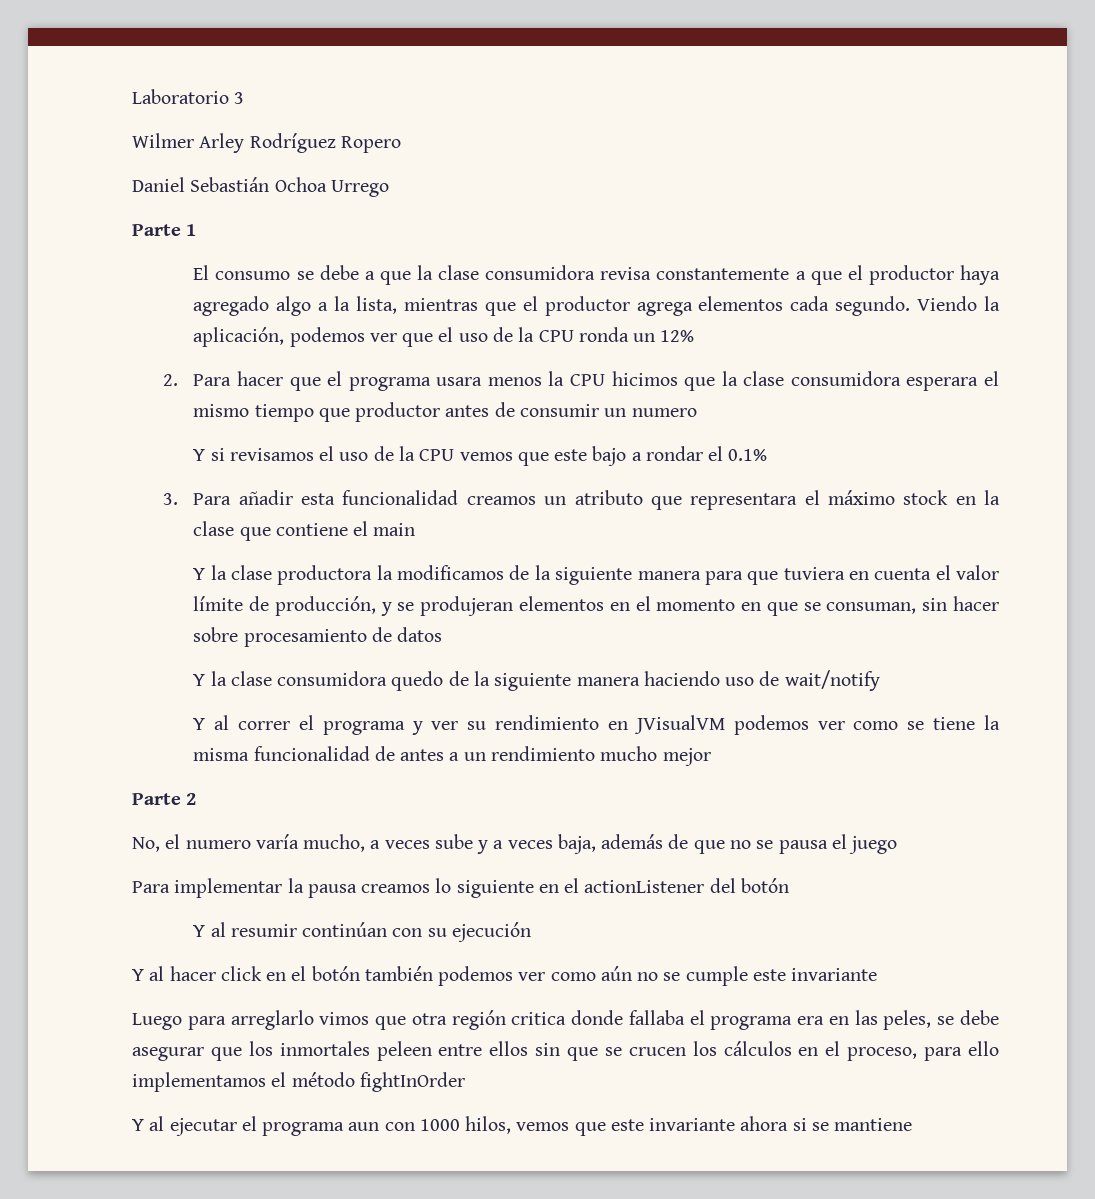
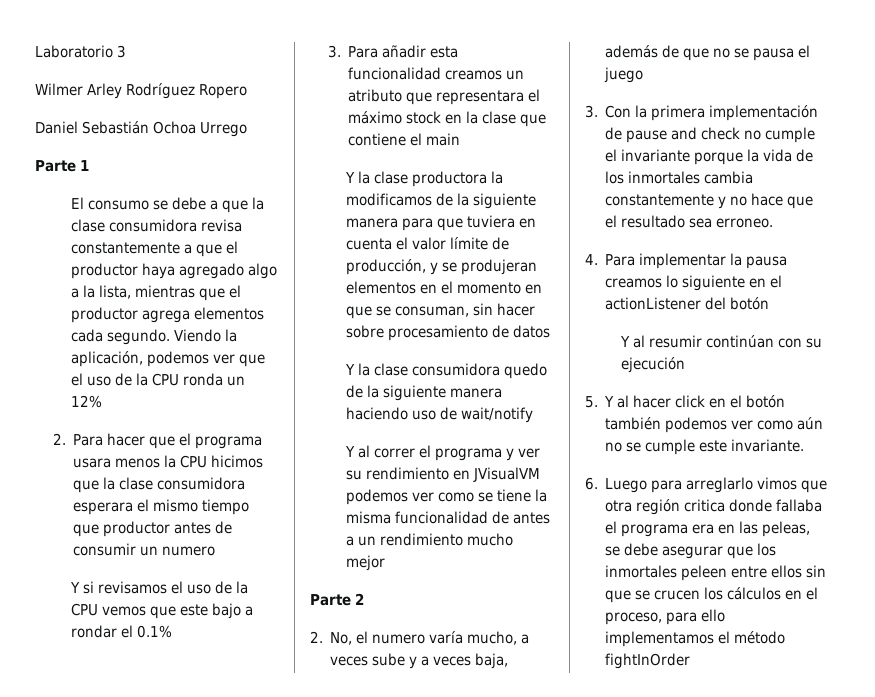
- No, el numero varía mucho, a veces sube y a veces baja, además de que no se pausa el juego
+ 2. No, el numero varía mucho, a veces sube y a veces baja, además de que no se pausa el juego
- Para implementar la pausa creamos lo siguiente en el actionListener del botón
+ 3. Con la primera implementación de pause and check no cumple el invariante porque la vida de los inmortales cambia constantemente y no hace que el resultado sea erroneo.
+ 4. Para implementar la pausa creamos lo siguiente en el actionListener del botón
- Y al hacer click en el botón también podemos ver como aún no se cumple este invariante
- Luego para arreglarlo vimos que otra región critica donde fallaba el programa era en las peles, se debe asegurar que los inmortales peleen entre ellos sin que se crucen los cálculos en el proceso, para ello implementamos el método fightInOrder
+ 5. Y al hacer click en el botón también podemos ver como aún no se cumple este invariante.
+ 6. Luego para arreglarlo vimos que otra región critica donde fallaba el programa era en las peleas, se debe asegurar que los inmortales peleen entre ellos sin que se crucen los cálculos en el proceso, para ello implementamos el método fightInOrder
- Y al ejecutar el programa aun con 1000 hilos, vemos que este invariante ahora si se mantiene

